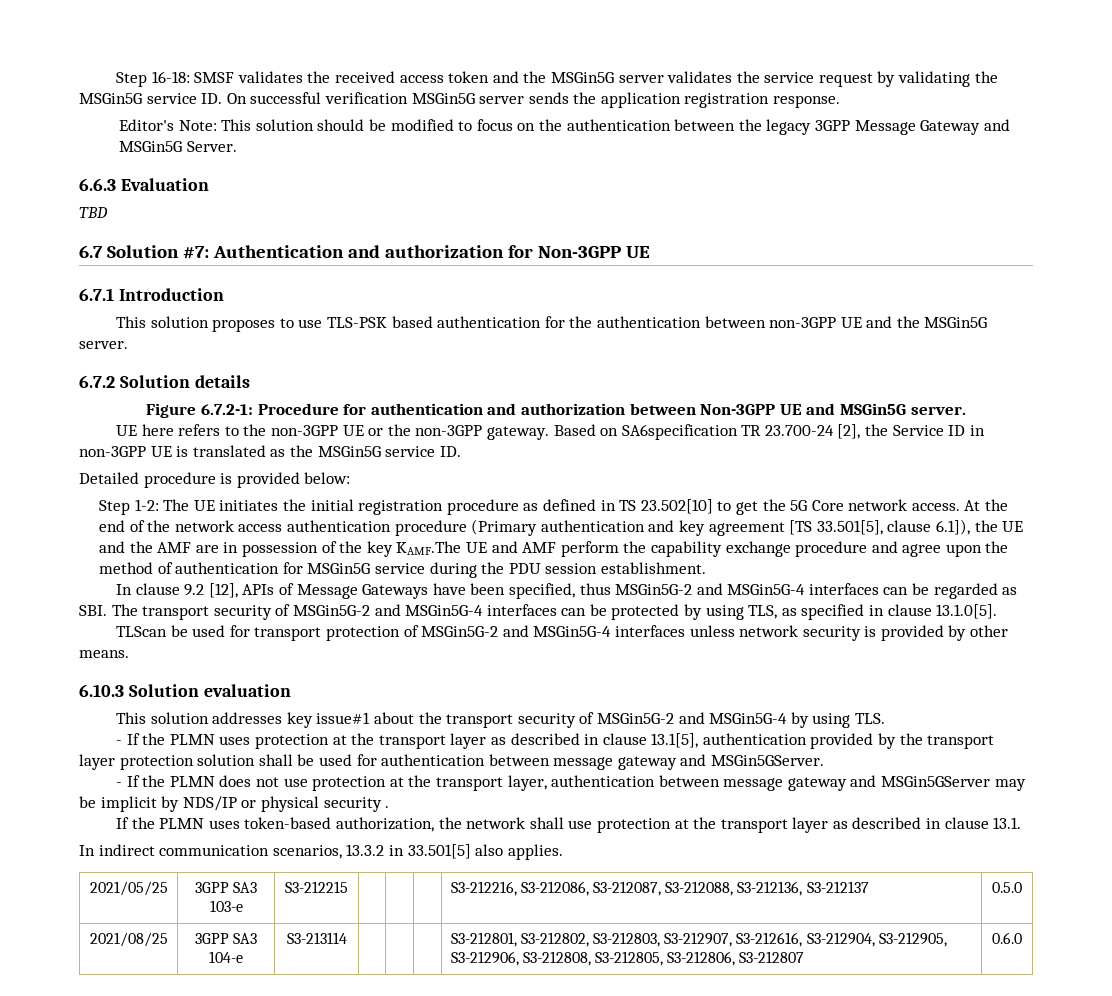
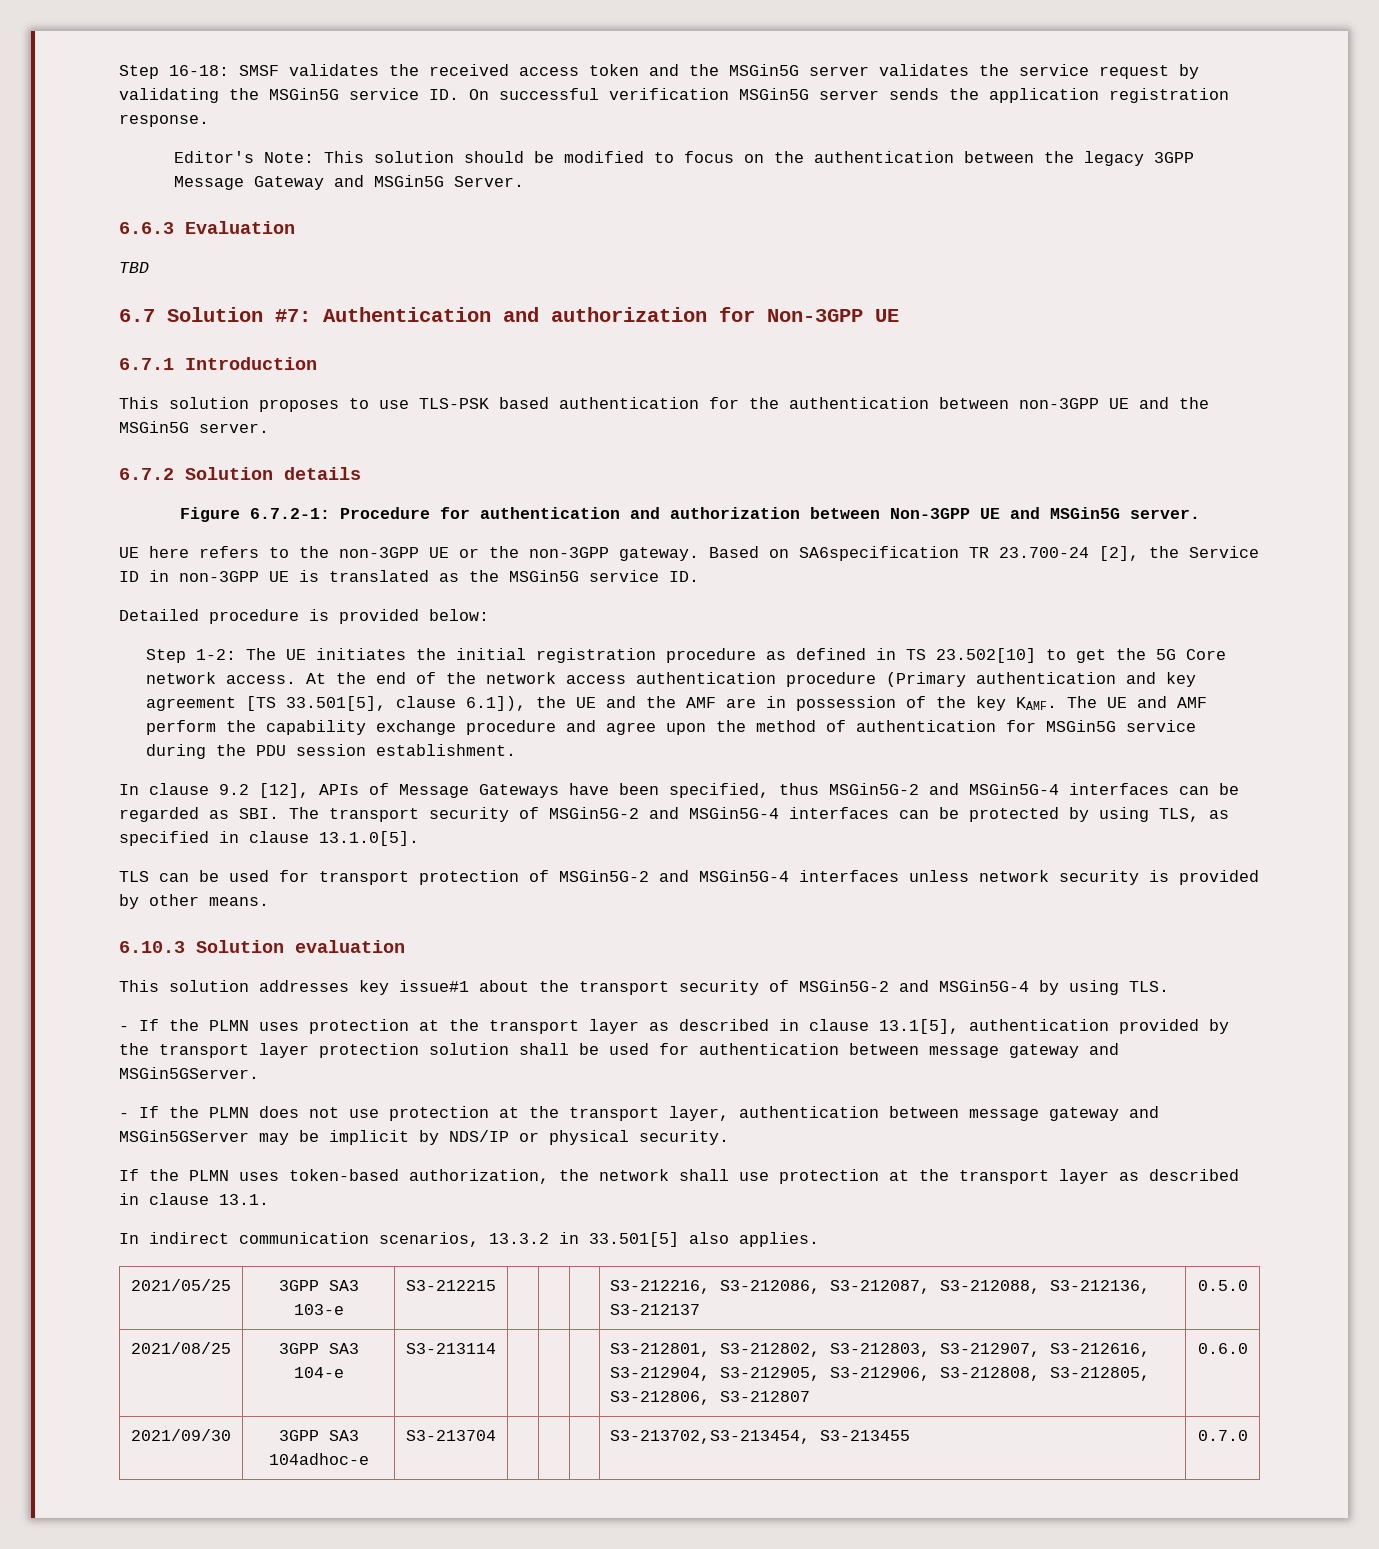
- At the end of the network access authentication procedure (Primary authentication and key agreement [TS 33.501[5], clause 6.1]), the UE and the AMF are in possession of the key KAMF.The UE and AMF perform the capability exchange procedure and agree upon the method of authentication for MSGin5G service during the PDU session establishment.
+ At the end of the network access authentication procedure (Primary authentication and key agreement [TS 33.501[5], clause 6.1]), the UE and the AMF are in possession of the key KAMF. The UE and AMF perform the capability exchange procedure and agree upon the method of authentication for MSGin5G service during the PDU session establishment.
- TLScan be used for transport protection of MSGin5G-2 and MSGin5G-4 interfaces unless network security is provided by other means.
+ TLS can be used for transport protection of MSGin5G-2 and MSGin5G-4 interfaces unless network security is provided by other means.
- - If the PLMN does not use protection at the transport layer, authentication between message gateway and MSGin5GServer may be implicit by NDS/IP or physical security .
+ - If the PLMN does not use protection at the transport layer, authentication between message gateway and MSGin5GServer may be implicit by NDS/IP or physical security.
+ 2021/09/30 | 3GPP SA3 104adhoc-e | S3-213704 | | | | S3-213702,S3-213454, S3-213455 | 0.7.0

